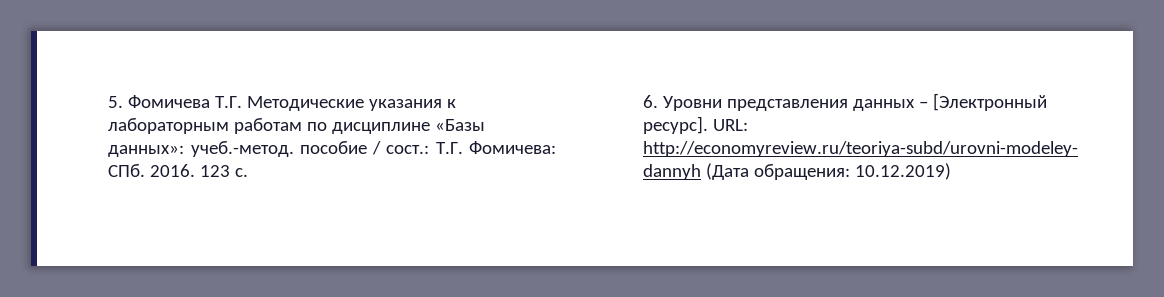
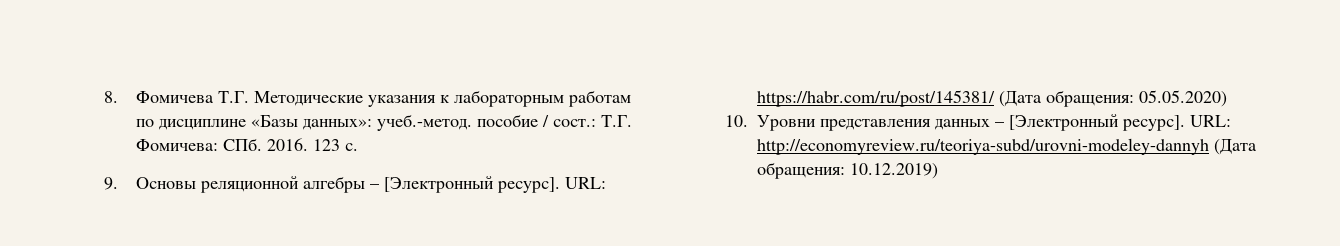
- 5. Фомичева Т.Г. Методические указания к лабораторным работам по дисциплине «Базы данных»: учеб.-метод. пособие / сост.: Т.Г. Фомичева: СПб. 2016.
+ 8. Фомичева Т.Г. Методические указания к лабораторным работам по дисциплине «Базы данных»: учеб.-метод. пособие / сост.: Т.Г. Фомичева: СПб. 2016.
- 6. Уровни представления данных – [Электронный ресурс].
+ 9. Основы реляционной алгебры – [Электронный ресурс]. URL: https://habr.com/ru/post/145381/ (Дата обращения: 05.05.2020)
+ 10. Уровни представления данных – [Электронный ресурс].

